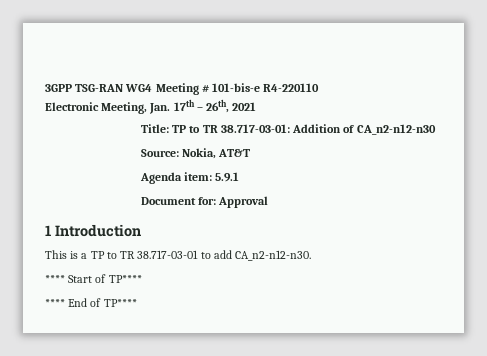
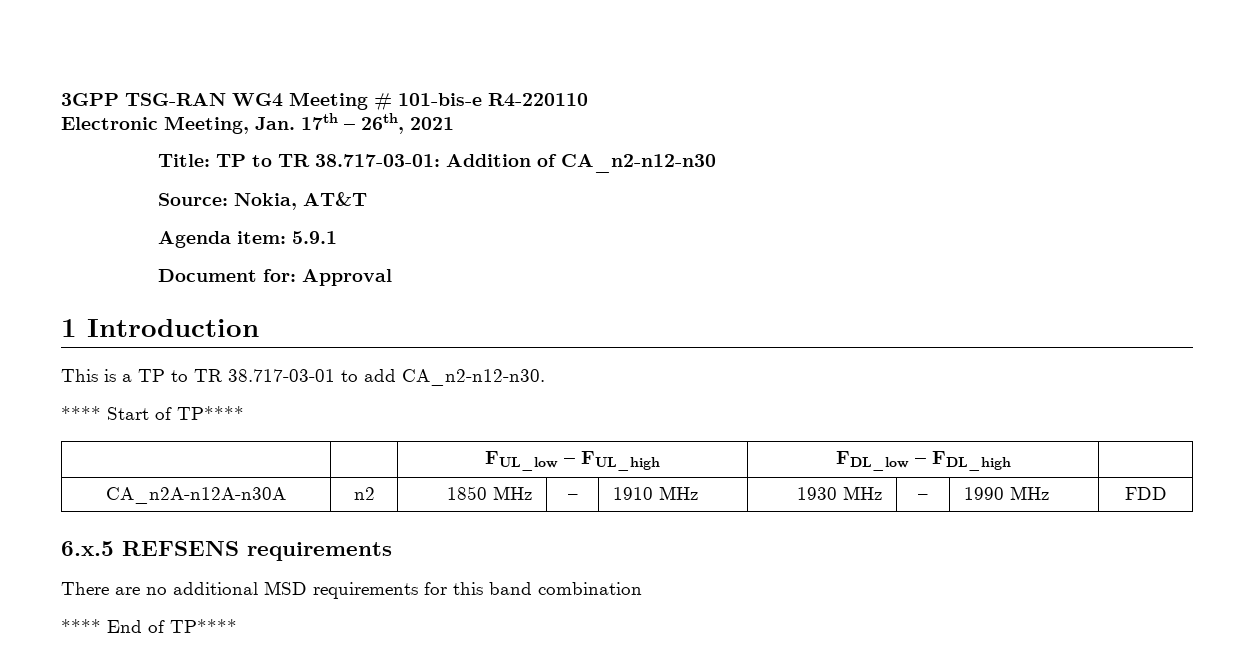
+ | | FUL_low – FUL_high | FDL_low – FDL_high |
+ CA_n2A-n12A-n30A | n2 | 1850 MHz | – | 1910 MHz | 1930 MHz | – | 1990 MHz | FDD
+ 6.x.5 REFSENS requirements
+ There are no additional MSD requirements for this band combination

